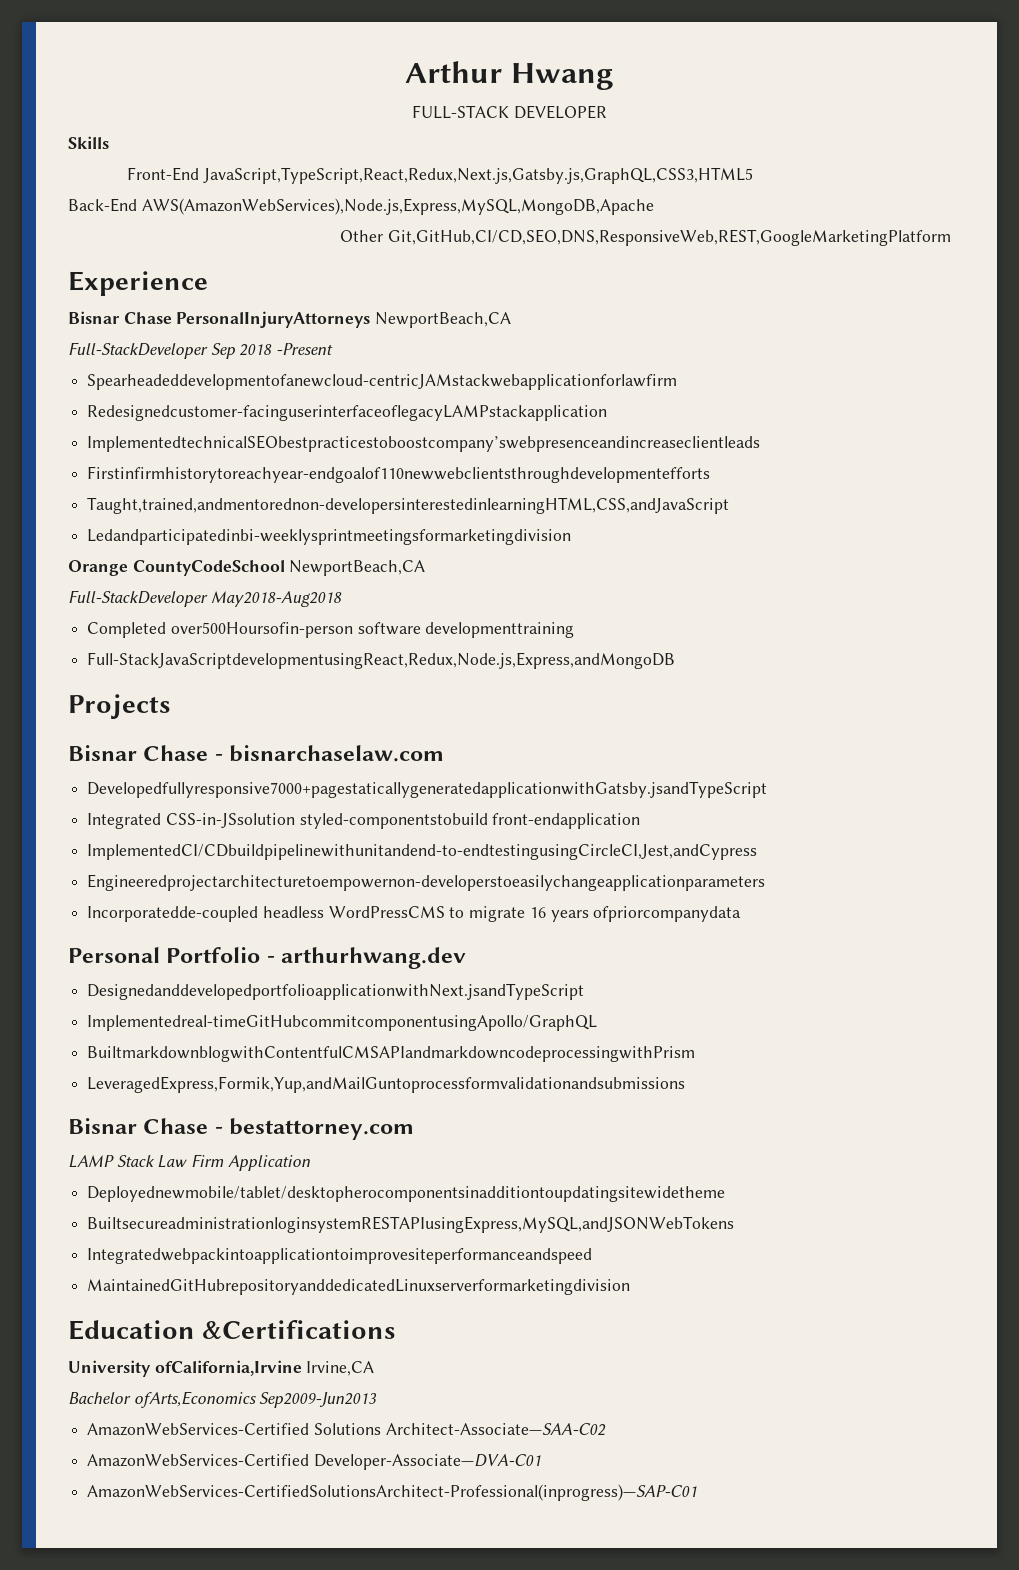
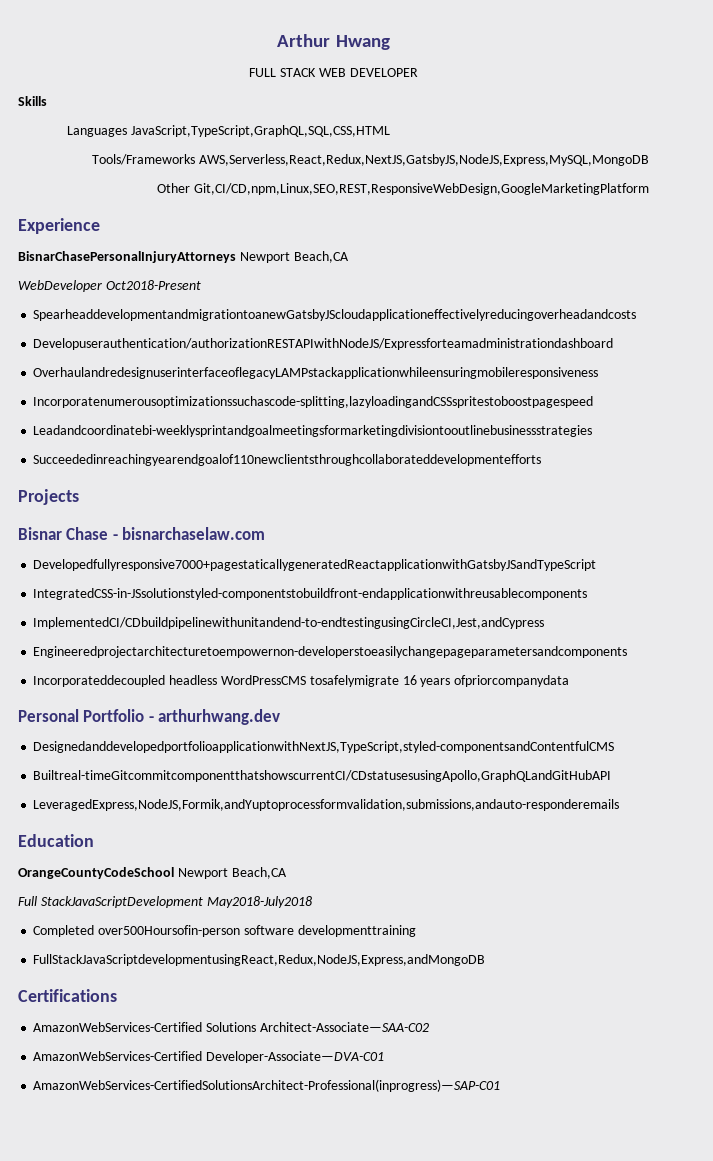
- FULL-STACK DEVELOPER
+ FULL STACK WEB DEVELOPER
- Front-End JavaScript,TypeScript,React,Redux,Next.js,Gatsby.js,GraphQL,CSS3,HTML5
- Back-End AWS(AmazonWebServices),Node.js,Express,MySQL,MongoDB,Apache
+ Languages JavaScript,TypeScript,GraphQL,SQL,CSS,HTML
+ Tools/Frameworks AWS,Serverless,React,Redux,NextJS,GatsbyJS,NodeJS,Express,MySQL,MongoDB
- Other Git,GitHub,CI/CD,SEO,DNS,ResponsiveWeb,REST,GoogleMarketingPlatform
+ Other Git,CI/CD,npm,Linux,SEO,REST,ResponsiveWebDesign,GoogleMarketingPlatform
- Bisnar Chase PersonalInjuryAttorneys NewportBeach,CA
- Full-StackDeveloper Sep 2018 -Present
- Spearheadeddevelopmentofanewcloud-centricJAMstackwebapplicationforlawfirm
- Redesignedcustomer-facinguserinterfaceoflegacyLAMPstackapplication
- ImplementedtechnicalSEObestpracticestoboostcompany’swebpresenceandincreaseclientleads
- Firstinfirmhistorytoreachyear-endgoalof110newwebclientsthroughdevelopmentefforts
- Taught,trained,andmentorednon-developersinterestedinlearningHTML,CSS,andJavaScript
- Ledandparticipatedinbi-weeklysprintmeetingsformarketingdivision
- Orange CountyCodeSchool NewportBeach,CA
- Full-StackDeveloper May2018-Aug2018
- Completed over500Hoursofin-person software developmenttraining
- Full-StackJavaScriptdevelopmentusingReact,Redux,Node.js,Express,andMongoDB
+ BisnarChasePersonalInjuryAttorneys Newport Beach,CA
+ WebDeveloper Oct2018-Present
+ SpearheaddevelopmentandmigrationtoanewGatsbyJScloudapplicationeffectivelyreducingoverheadandcosts
+ Developuserauthentication/authorizationRESTAPIwithNodeJS/Expressforteamadministrationdashboard
+ OverhaulandredesignuserinterfaceoflegacyLAMPstackapplicationwhileensuringmobileresponsiveness
+ Incorporatenumerousoptimizationssuchascode-splitting,lazyloadingandCSSspritestoboostpagespeed
+ Leadandcoordinatebi-weeklysprintandgoalmeetingsformarketingdivisiontooutlinebusinessstrategies
+ Succeededinreachingyearendgoalof110newclientsthroughcollaborateddevelopmentefforts
- Developedfullyresponsive7000+pagestaticallygeneratedapplicationwithGatsby.jsandTypeScript
- Integrated CSS-in-JSsolution styled-componentstobuild front-endapplication
+ Developedfullyresponsive7000+pagestaticallygeneratedReactapplicationwithGatsbyJSandTypeScript
+ IntegratedCSS-in-JSsolutionstyled-componentstobuildfront-endapplicationwithreusablecomponents
  ImplementedCI/CDbuildpipelinewithunitandend-to-endtestingusingCircleCI,Jest,andCypress
- Engineeredprojectarchitecturetoempowernon-developerstoeasilychangeapplicationparameters
- Incorporatedde-coupled headless WordPressCMS to migrate 16 years ofpriorcompanydata
+ Engineeredprojectarchitecturetoempowernon-developerstoeasilychangepageparametersandcomponents
+ Incorporateddecoupled headless WordPressCMS tosafelymigrate 16 years ofpriorcompanydata
- DesignedanddevelopedportfolioapplicationwithNext.jsandTypeScript
- Implementedreal-timeGitHubcommitcomponentusingApollo/GraphQL
- BuiltmarkdownblogwithContentfulCMSAPIandmarkdowncodeprocessingwithPrism
- LeveragedExpress,Formik,Yup,andMailGuntoprocessformvalidationandsubmissions
- Bisnar Chase - bestattorney.com
- LAMP Stack Law Firm Application
- Deployednewmobile/tablet/desktopherocomponentsinadditiontoupdatingsitewidetheme
- BuiltsecureadministrationloginsystemRESTAPIusingExpress,MySQL,andJSONWebTokens
- Integratedwebpackintoapplicationtoimprovesiteperformanceandspeed
- MaintainedGitHubrepositoryanddedicatedLinuxserverformarketingdivision
- Education &Certifications
- University ofCalifornia,Irvine Irvine,CA
- Bachelor ofArts,Economics Sep2009-Jun2013
+ DesignedanddevelopedportfolioapplicationwithNextJS,TypeScript,styled-componentsandContentfulCMS
+ Builtreal-timeGitcommitcomponentthatshowscurrentCI/CDstatusesusingApollo,GraphQLandGitHubAPI
+ LeveragedExpress,NodeJS,Formik,andYuptoprocessformvalidation,submissions,andauto-responderemails
+ Education
+ OrangeCountyCodeSchool Newport Beach,CA
+ Full StackJavaScriptDevelopment May2018-July2018
+ Completed over500Hoursofin-person software developmenttraining
+ FullStackJavaScriptdevelopmentusingReact,Redux,NodeJS,Express,andMongoDB
+ Certifications

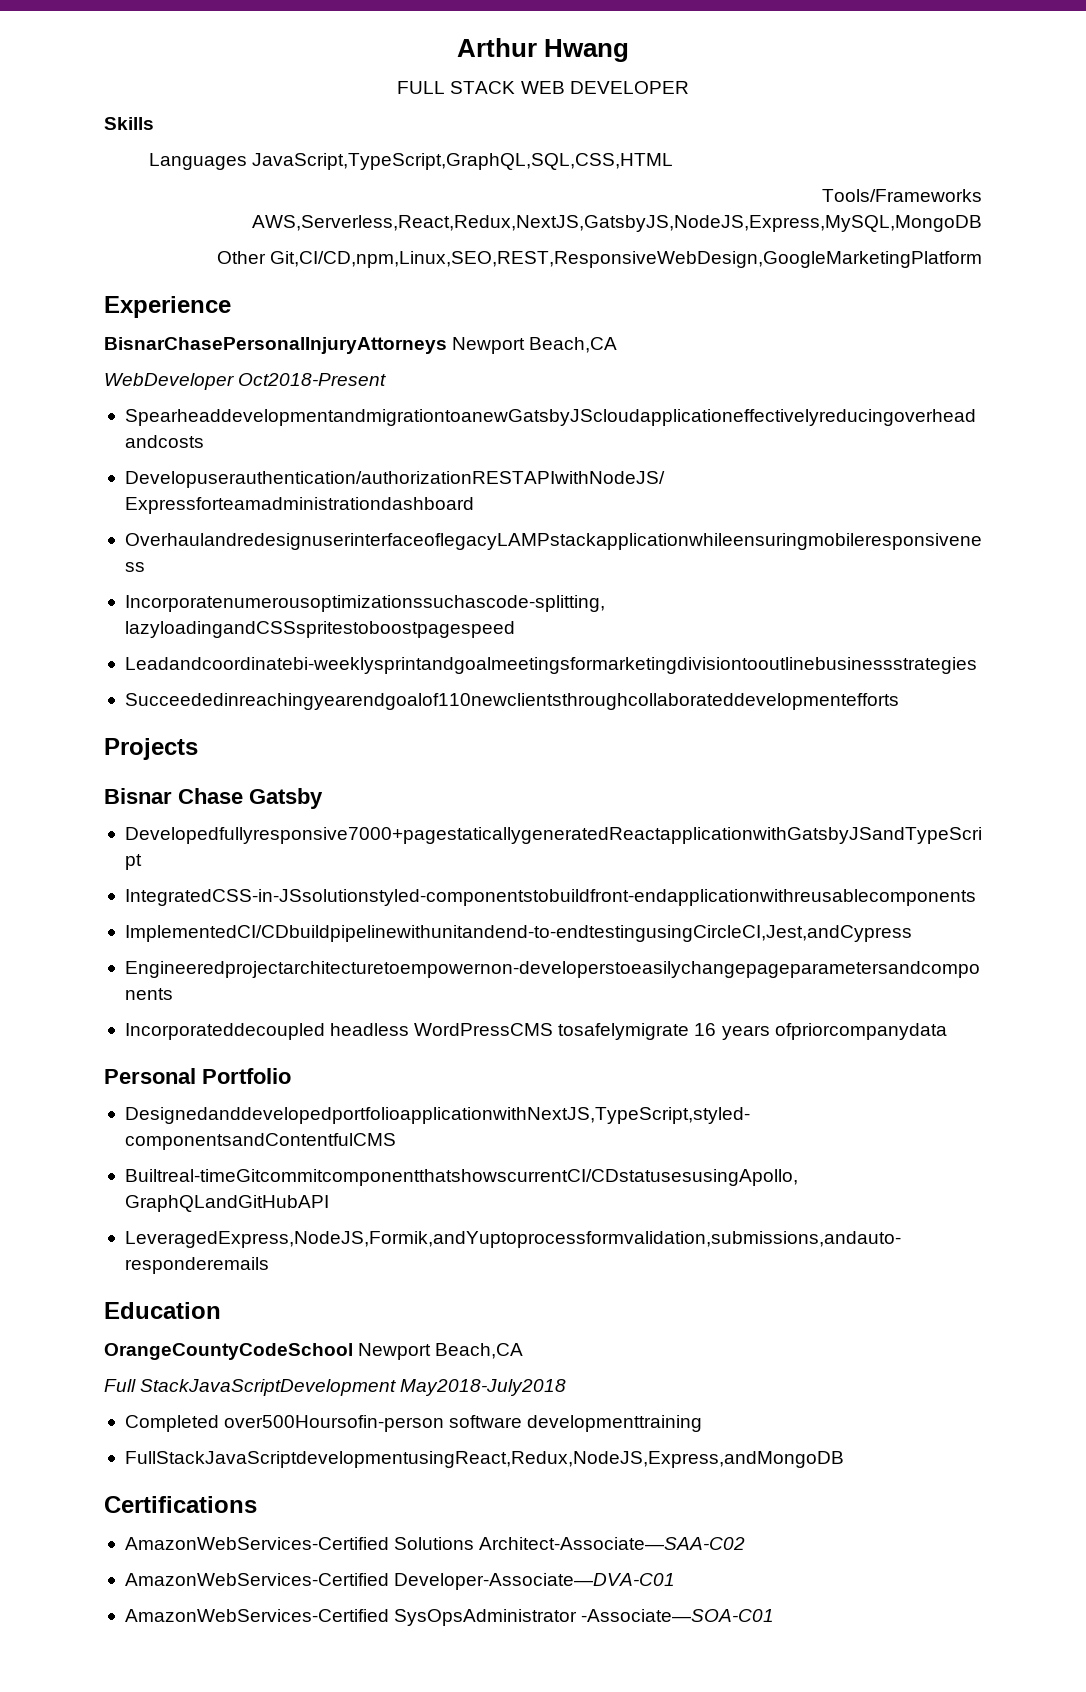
- Bisnar Chase - bisnarchaselaw.com
+ Bisnar Chase Gatsby
- Personal Portfolio - arthurhwang.dev
+ Personal Portfolio
- AmazonWebServices-CertifiedSolutionsArchitect-Professional(inprogress)—SAP-C01
+ AmazonWebServices-Certified SysOpsAdministrator -Associate—SOA-C01

